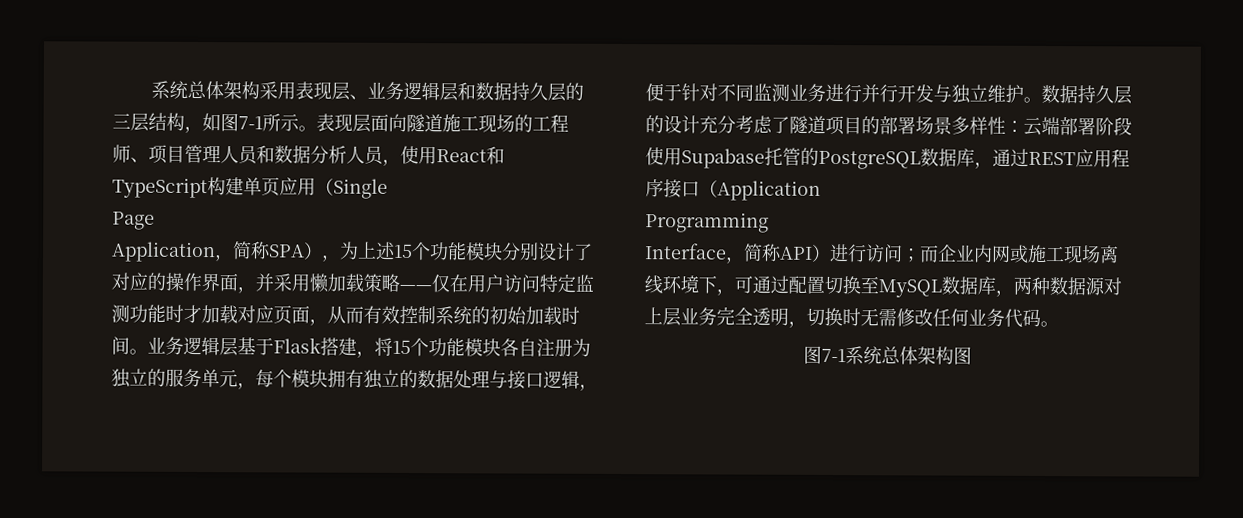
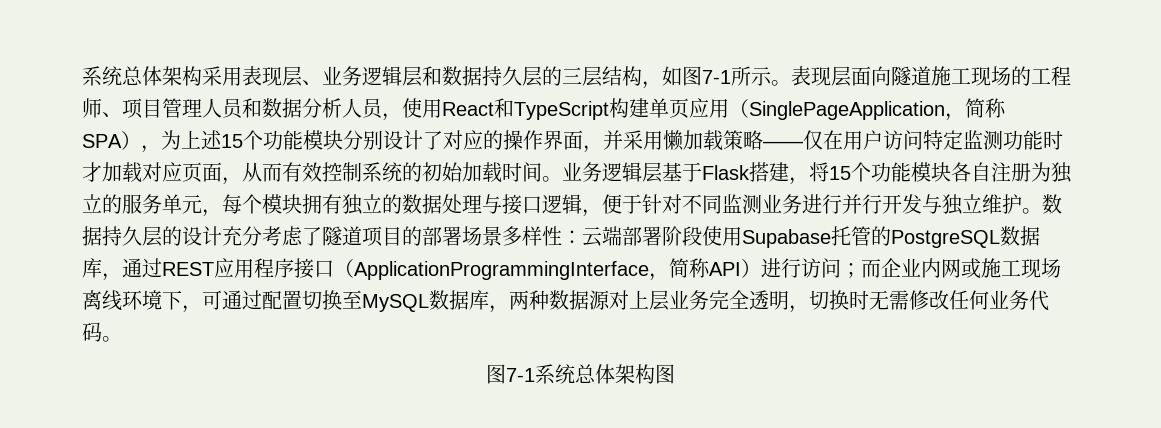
- 表现层面向隧道施工现场的工程师、项目管理人员和数据分析人员，使用React和TypeScript构建单页应用（Single
- Page
- Application，简称SPA），为上述15个功能模块分别设计了对应的操作界面，并采用懒加载策略——仅在用户访问特定监测功能时才加载对应页面，从而有效控制系统的初始加载时间。
+ 表现层面向隧道施工现场的工程师、项目管理人员和数据分析人员，使用React和TypeScript构建单页应用（SinglePageApplication，简称SPA），为上述15个功能模块分别设计了对应的操作界面，并采用懒加载策略——仅在用户访问特定监测功能时才加载对应页面，从而有效控制系统的初始加载时间。
- 云端部署阶段使用Supabase托管的PostgreSQL数据库，通过REST应用程序接口（Application
- Programming
- Interface，简称API）进行访问；
+ 云端部署阶段使用Supabase托管的PostgreSQL数据库，通过REST应用程序接口（ApplicationProgrammingInterface，简称API）进行访问；

